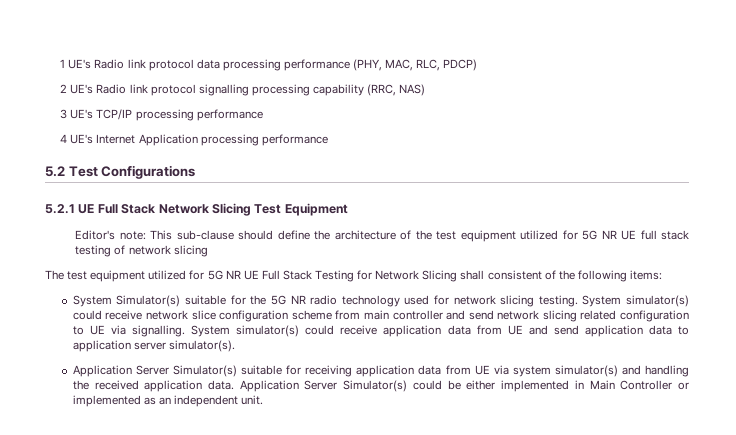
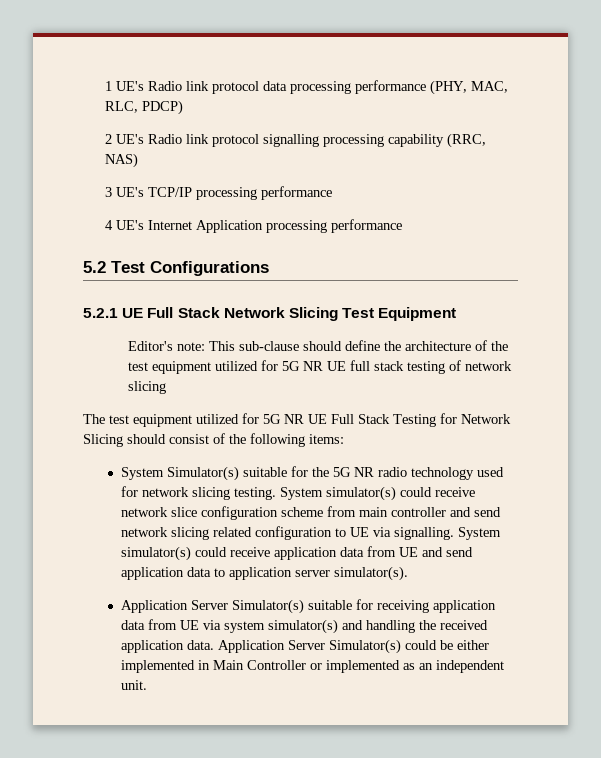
- The test equipment utilized for 5G NR UE Full Stack Testing for Network Slicing shall consistent of the following items:
+ The test equipment utilized for 5G NR UE Full Stack Testing for Network Slicing should consist of the following items:

